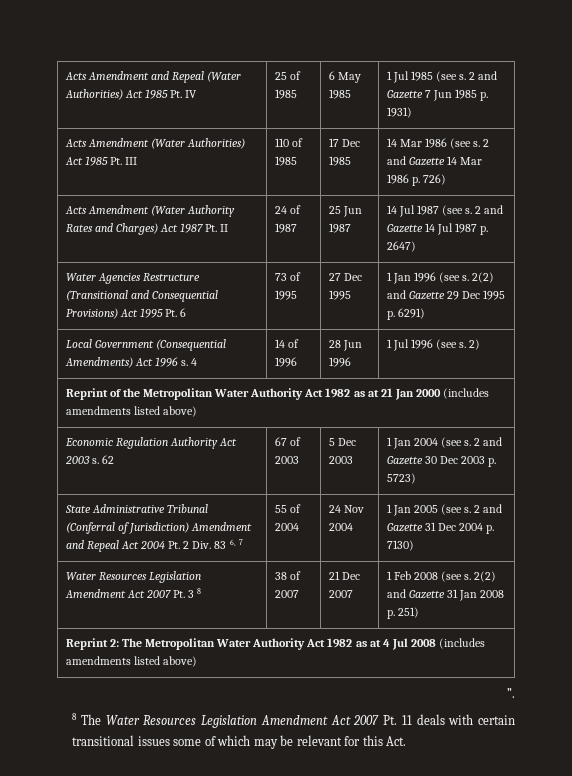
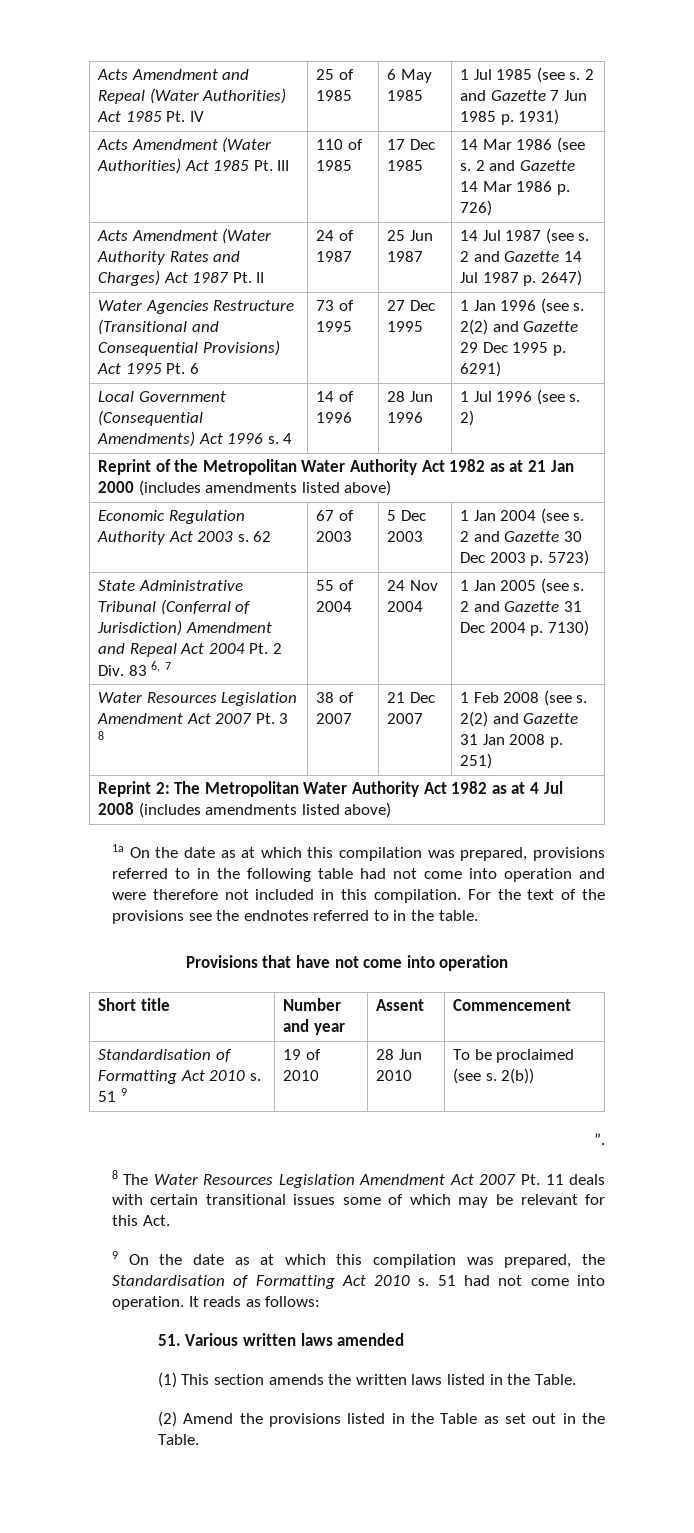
+ 1a On the date as at which this compilation was prepared, provisions referred to in the following table had not come into operation and were therefore not included in this compilation. For the text of the provisions see the endnotes referred to in the table.
+ Provisions that have not come into operation
+ Short title | Number and year | Assent | Commencement
+ Standardisation of Formatting Act 2010 s. 51 9 | 19 of 2010 | 28 Jun 2010 | To be proclaimed (see s. 2(b))
+ 9 On the date as at which this compilation was prepared, the Standardisation of Formatting Act 2010 s. 51 had not come into operation. It reads as follows:
+ 51. Various written laws amended
+ (1) This section amends the written laws listed in the Table.
+ (2) Amend the provisions listed in the Table as set out in the Table.

